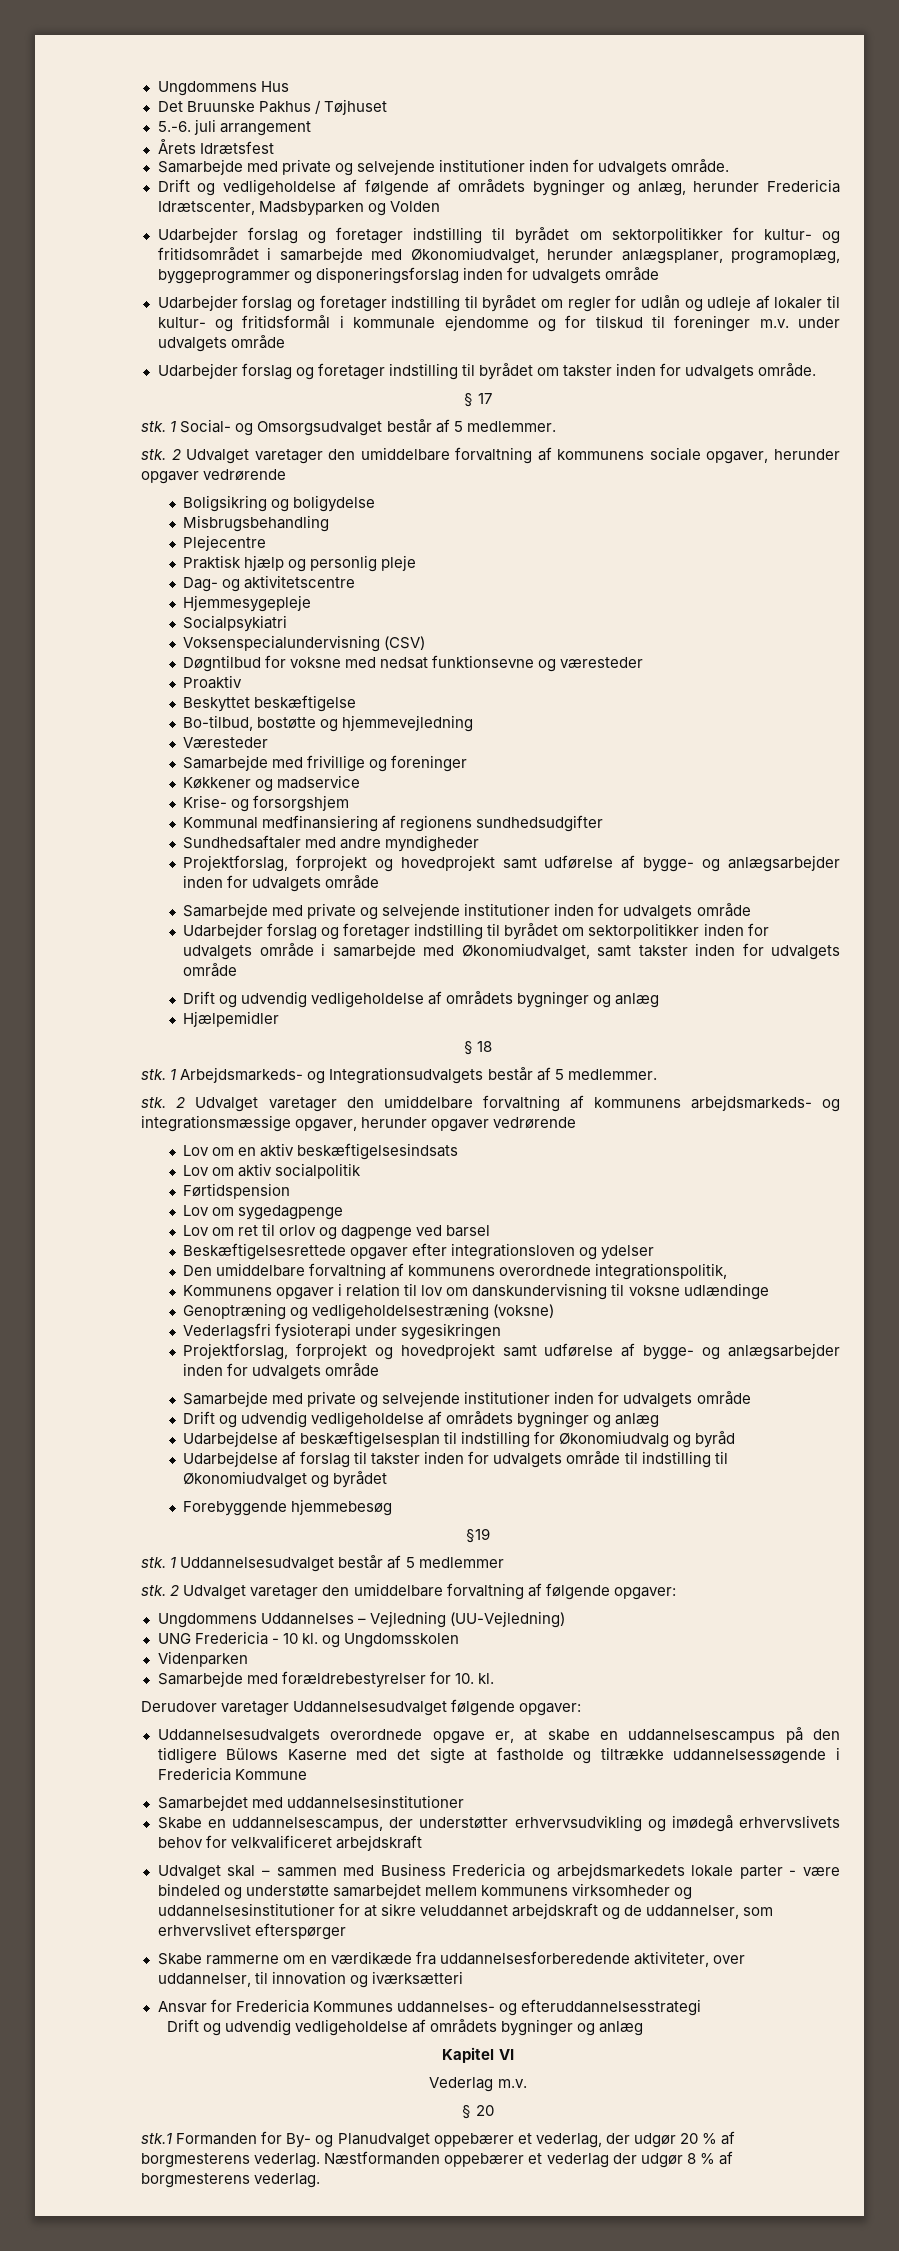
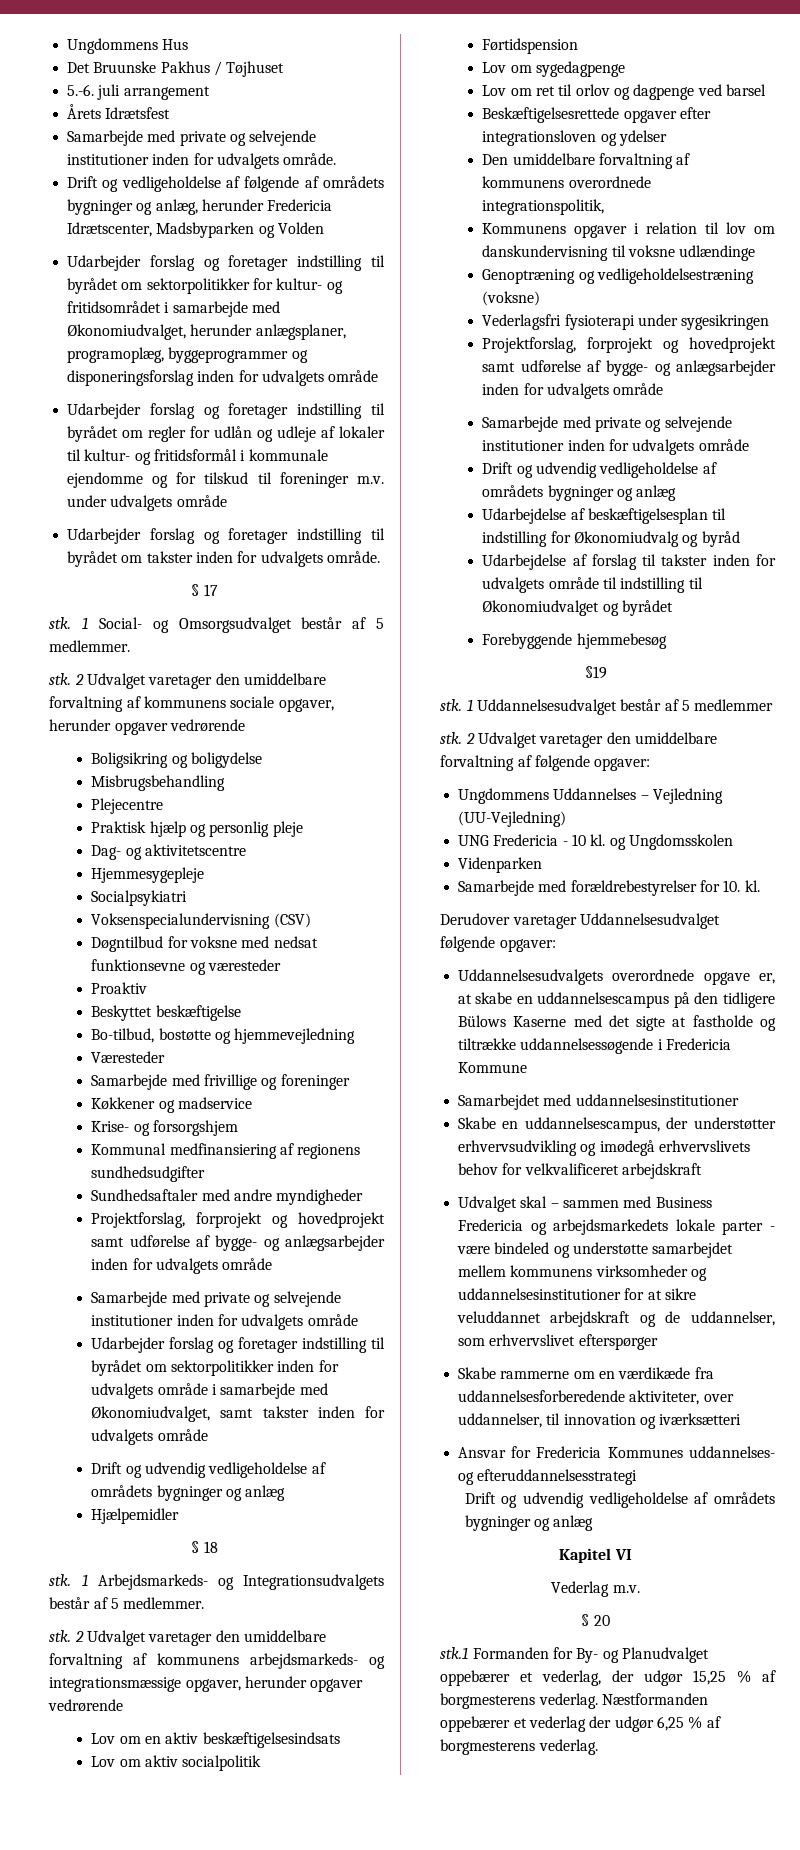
- stk.1 Formanden for By- og Planudvalget oppebærer et vederlag, der udgør 20 % af borgmesterens vederlag.
+ stk.1 Formanden for By- og Planudvalget oppebærer et vederlag, der udgør 15,25 % af borgmesterens vederlag.
- Næstformanden oppebærer et vederlag der udgør 8 % af borgmesterens vederlag.
+ Næstformanden oppebærer et vederlag der udgør 6,25 % af borgmesterens vederlag.

